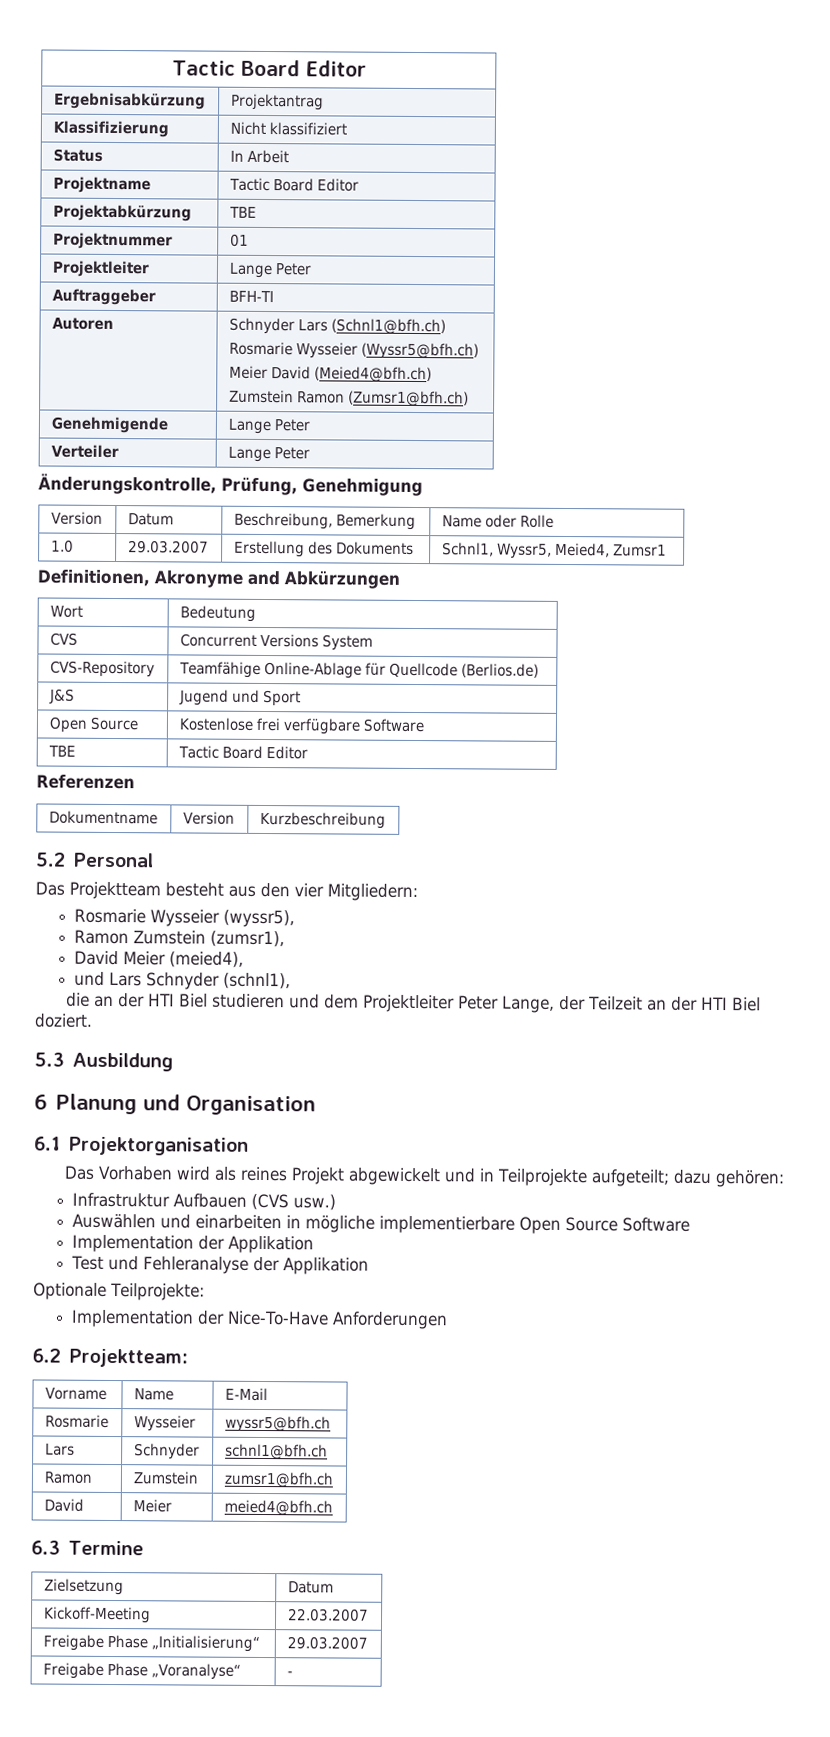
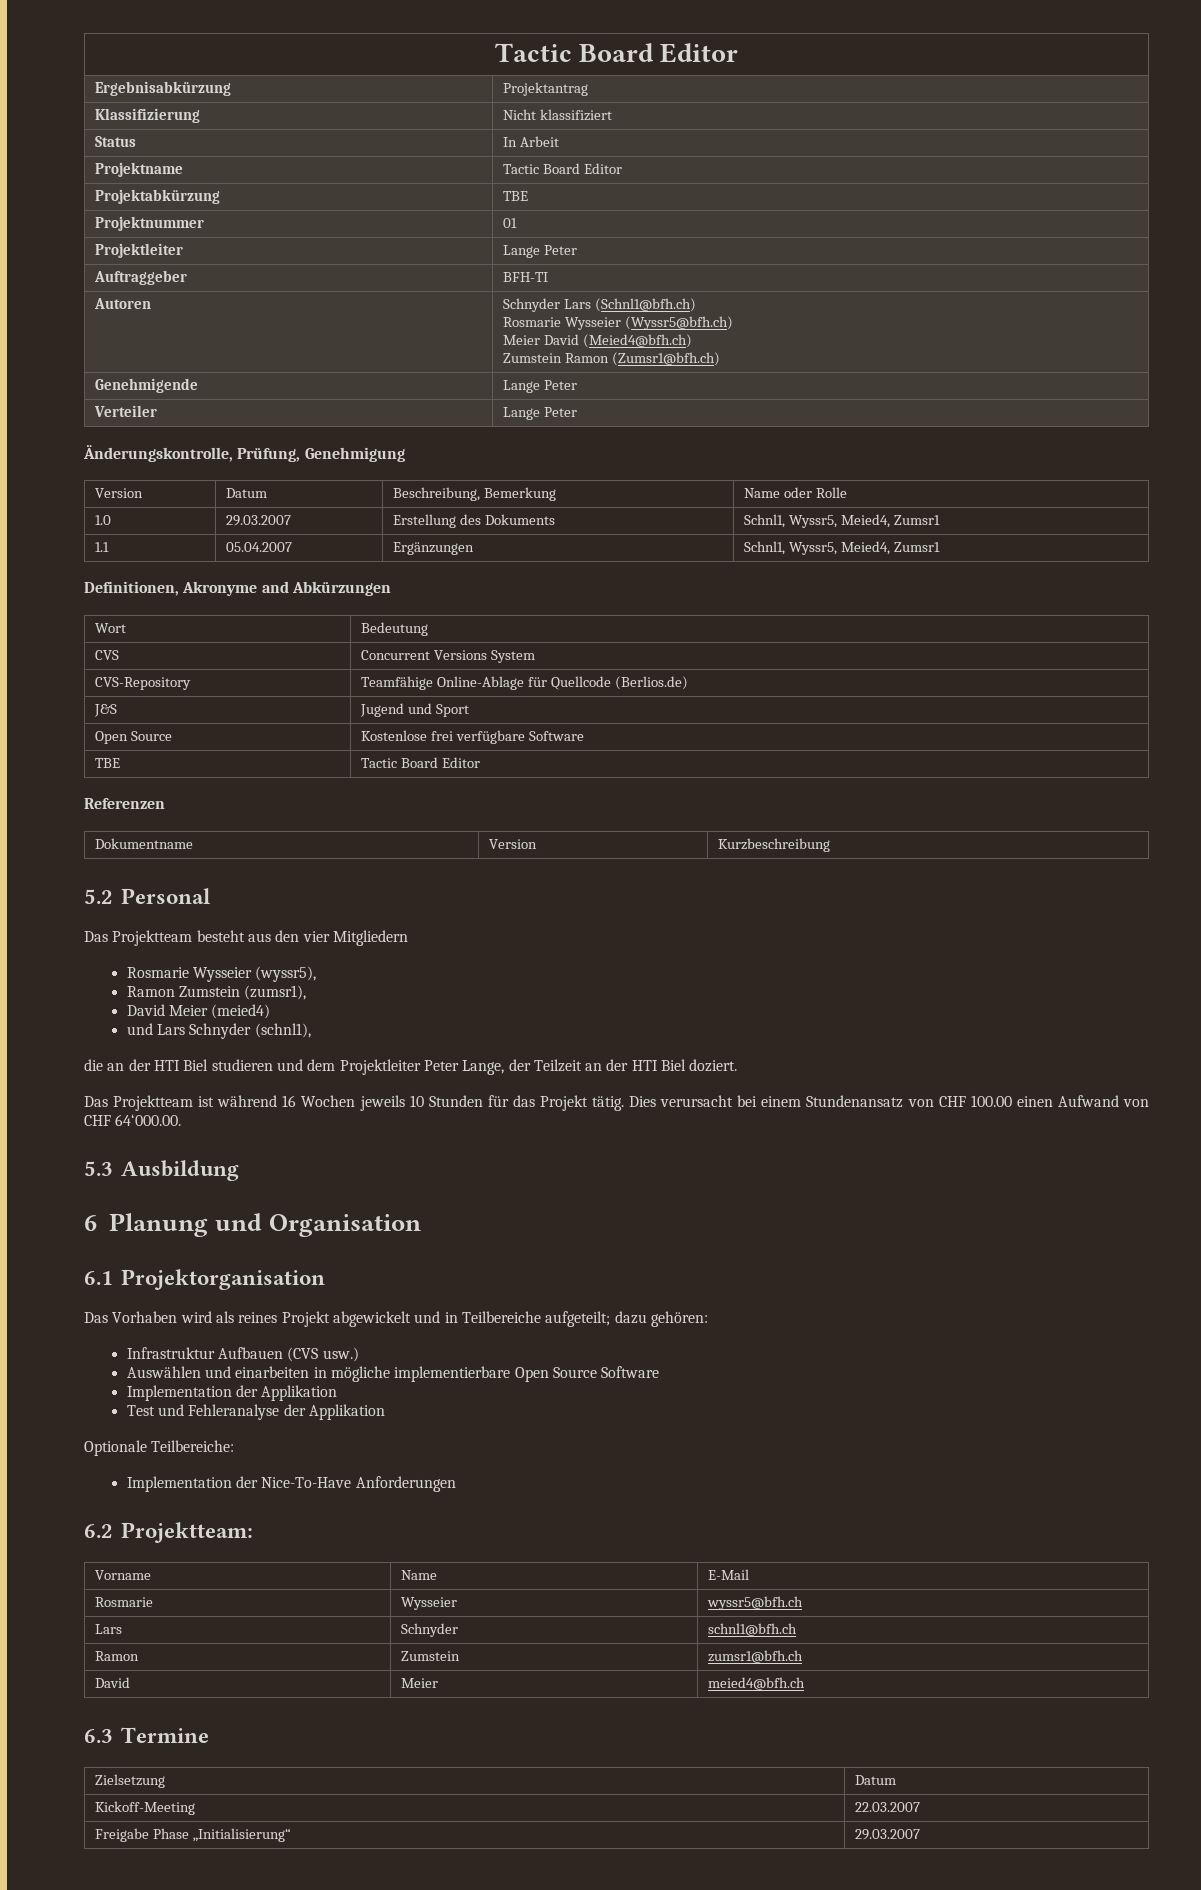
+ 1.1 | 05.04.2007 | Ergänzungen | Schnl1, Wyssr5, Meied4, Zumsr1
- Das Projektteam besteht aus den vier Mitgliedern:
+ Das Projektteam besteht aus den vier Mitgliedern
- David Meier (meied4),
+ David Meier (meied4)
+ Das Projektteam ist während 16 Wochen jeweils 10 Stunden für das Projekt tätig. Dies verursacht bei einem Stundenansatz von CHF 100.00 einen Aufwand von CHF 64‘000.00.
- Das Vorhaben wird als reines Projekt abgewickelt und in Teilprojekte aufgeteilt; dazu gehören:
+ Das Vorhaben wird als reines Projekt abgewickelt und in Teilbereiche aufgeteilt; dazu gehören:
- Optionale Teilprojekte:
+ Optionale Teilbereiche:
- Freigabe Phase „Voranalyse“ | -

